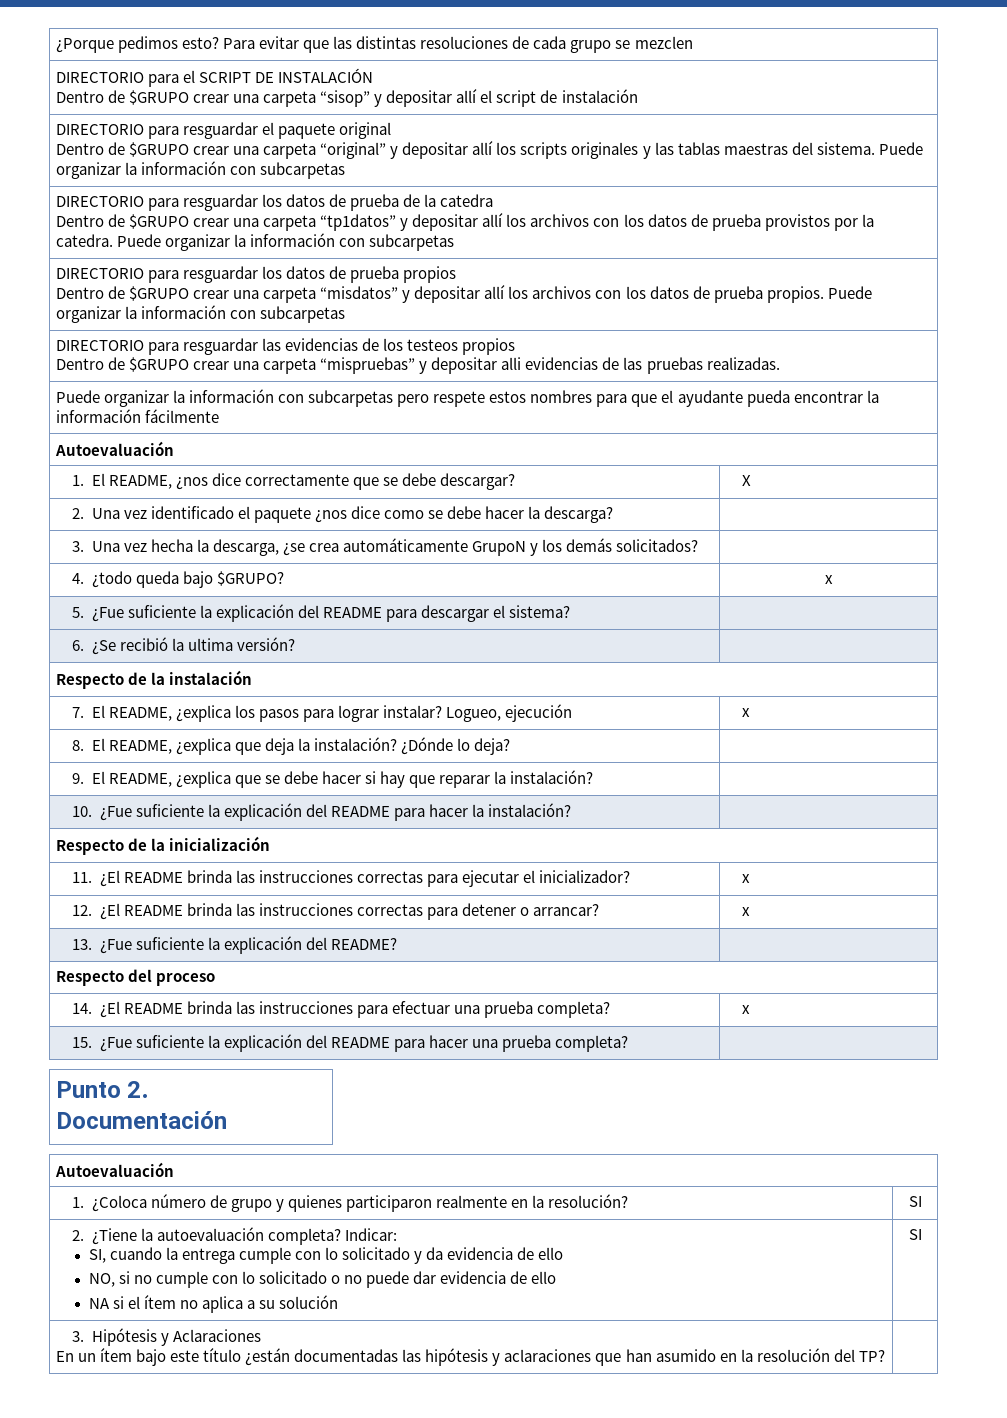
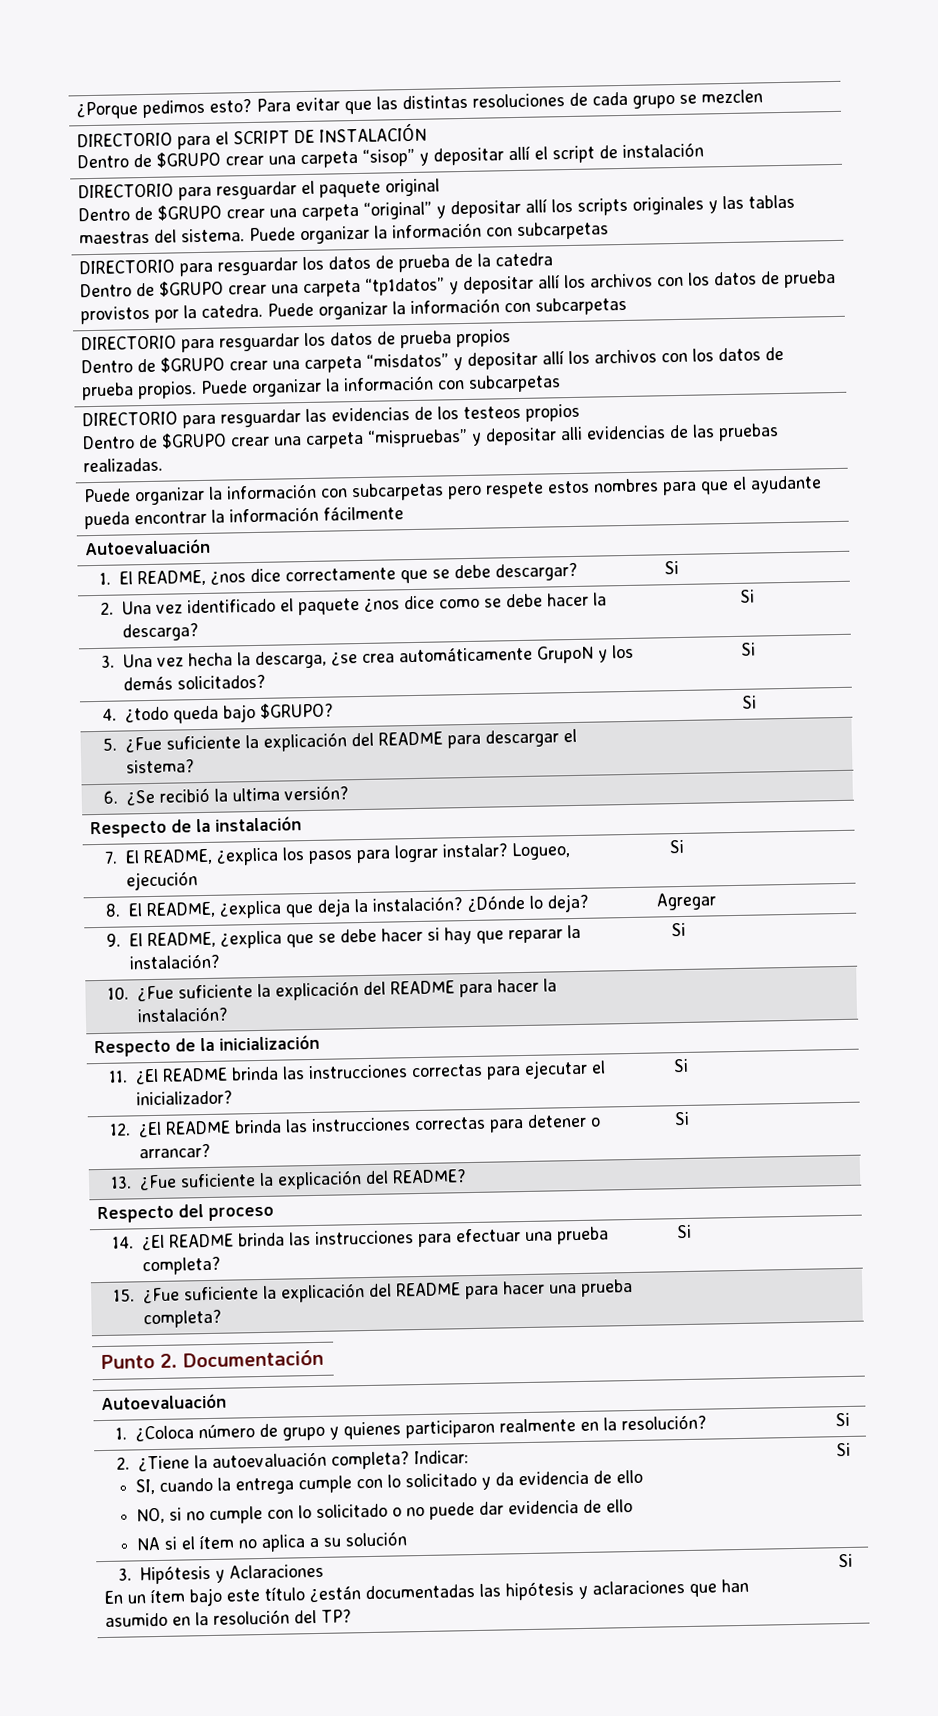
- 1. El README, ¿nos dice correctamente que se debe descargar? | X
+ 1. El README, ¿nos dice correctamente que se debe descargar? | Si
- 2. Una vez identificado el paquete ¿nos dice como se debe hacer la descarga? |
+ 2. Una vez identificado el paquete ¿nos dice como se debe hacer la descarga? | Si
- 3. Una vez hecha la descarga, ¿se crea automáticamente GrupoN y los demás solicitados? |
+ 3. Una vez hecha la descarga, ¿se crea automáticamente GrupoN y los demás solicitados? | Si
- 4. ¿todo queda bajo $GRUPO? | x
+ 4. ¿todo queda bajo $GRUPO? | Si
- 7. El README, ¿explica los pasos para lograr instalar? Logueo, ejecución | x
+ 7. El README, ¿explica los pasos para lograr instalar? Logueo, ejecución | Si
- 8. El README, ¿explica que deja la instalación? ¿Dónde lo deja? |
+ 8. El README, ¿explica que deja la instalación? ¿Dónde lo deja? | Agregar
- 9. El README, ¿explica que se debe hacer si hay que reparar la instalación? |
+ 9. El README, ¿explica que se debe hacer si hay que reparar la instalación? | Si
- 11. ¿El README brinda las instrucciones correctas para ejecutar el inicializador? | x
+ 11. ¿El README brinda las instrucciones correctas para ejecutar el inicializador? | Si
- 12. ¿El README brinda las instrucciones correctas para detener o arrancar? | x
+ 12. ¿El README brinda las instrucciones correctas para detener o arrancar? | Si
- 14. ¿El README brinda las instrucciones para efectuar una prueba completa? | x
+ 14. ¿El README brinda las instrucciones para efectuar una prueba completa? | Si
- 1. ¿Coloca número de grupo y quienes participaron realmente en la resolución? | SI
+ 1. ¿Coloca número de grupo y quienes participaron realmente en la resolución? | Si
- NA si el ítem no aplica a su solución | SI
+ NA si el ítem no aplica a su solución | Si
  3. Hipótesis y Aclaraciones
- En un ítem bajo este título ¿están documentadas las hipótesis y aclaraciones que han asumido en la resolución del TP? |
+ En un ítem bajo este título ¿están documentadas las hipótesis y aclaraciones que han asumido en la resolución del TP? | Si

